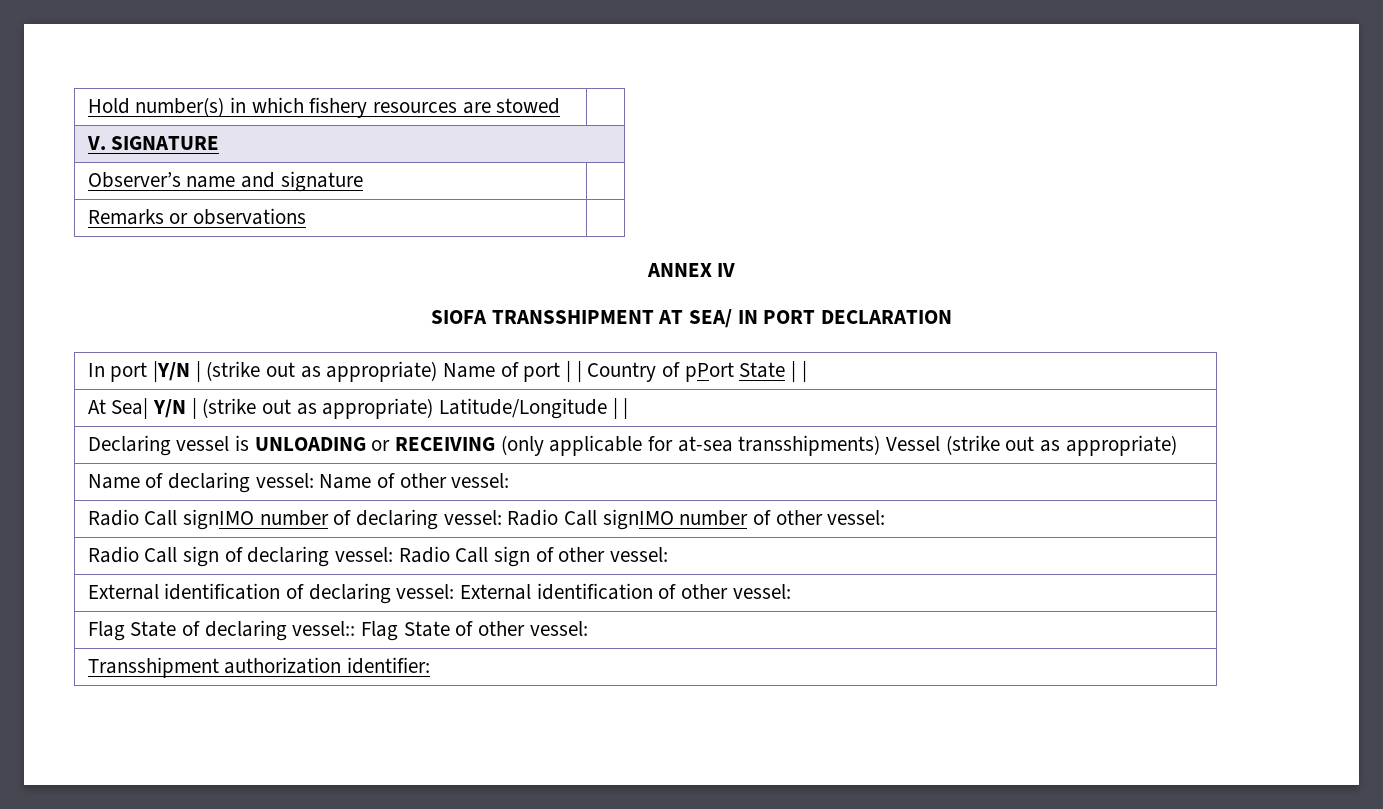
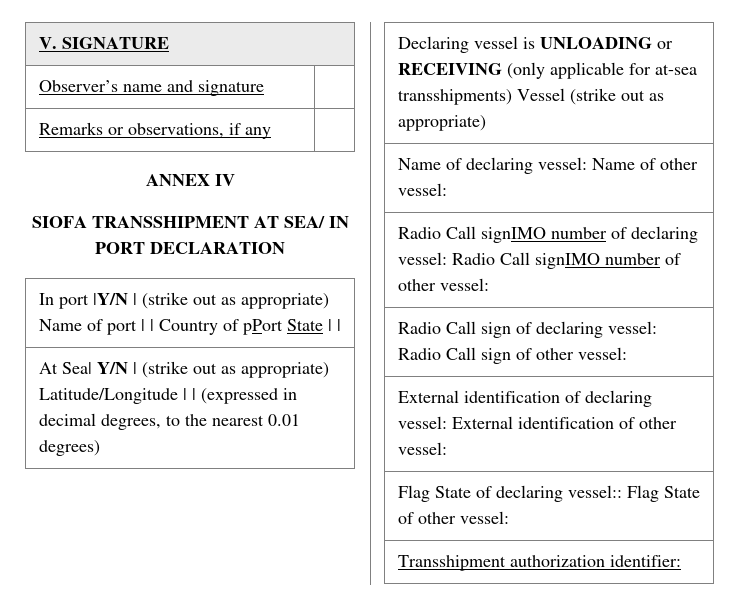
- Hold number(s) in which fishery resources are stowed |
- Remarks or observations |
+ Remarks or observations, if any |
- At Sea| Y/N | (strike out as appropriate) Latitude/Longitude | |
+ At Sea| Y/N | (strike out as appropriate) Latitude/Longitude | | (expressed in decimal degrees, to the nearest 0.01 degrees)

